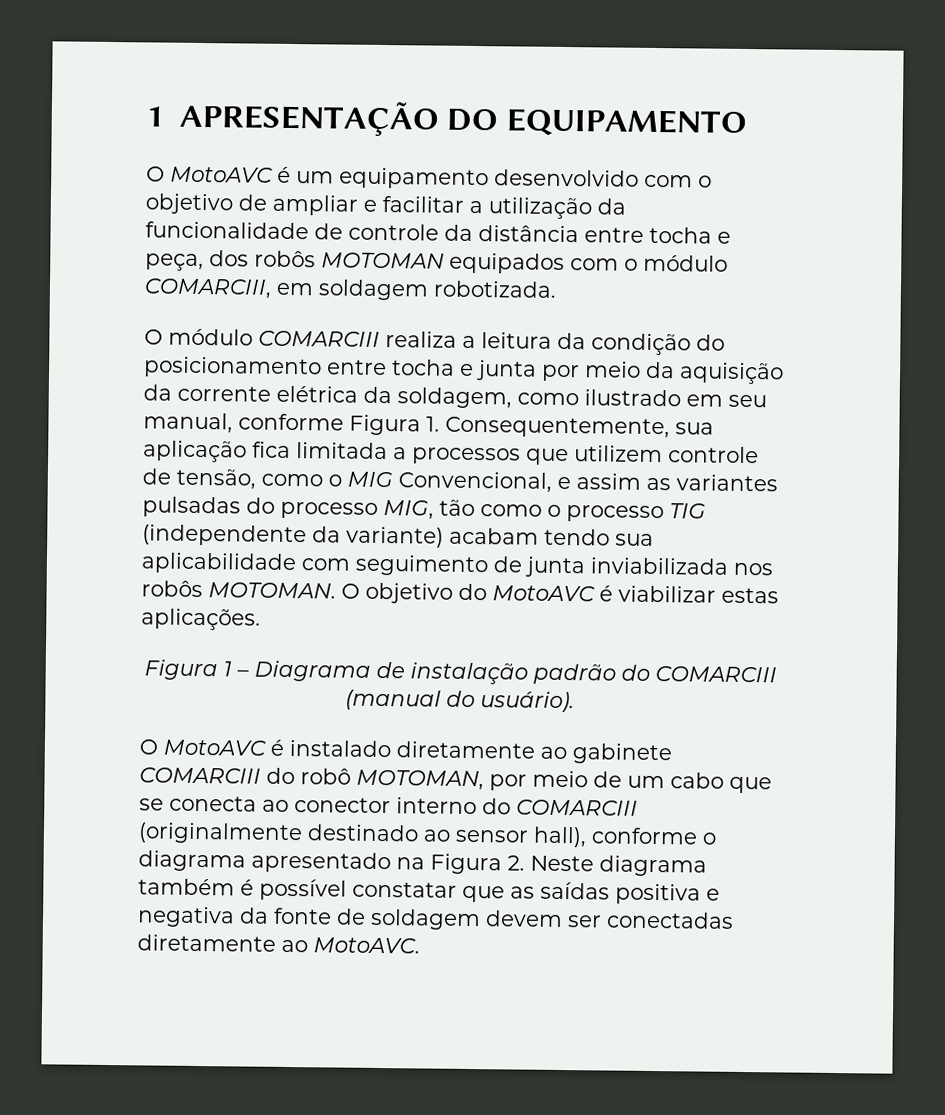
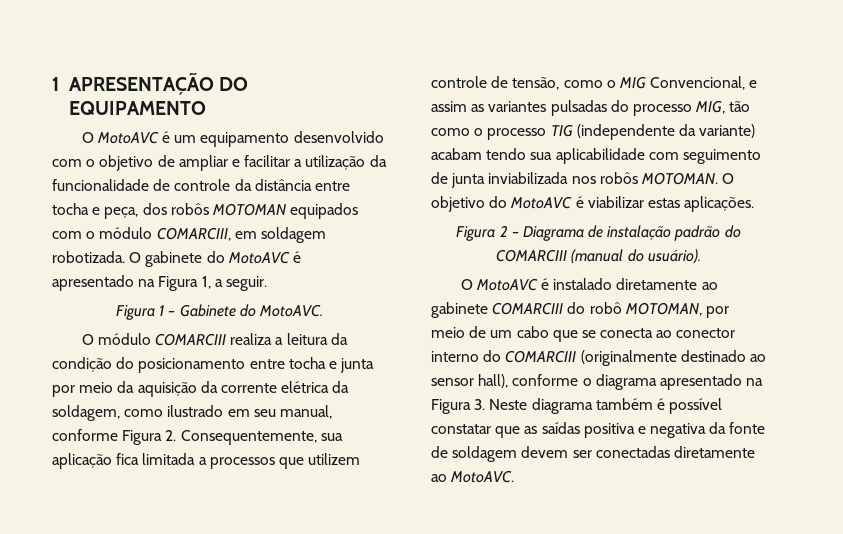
+ O gabinete do MotoAVC é apresentado na Figura 1, a seguir.
+ Figura 1 – Gabinete do MotoAVC.
- O módulo COMARCIII realiza a leitura da condição do posicionamento entre tocha e junta por meio da aquisição da corrente elétrica da soldagem, como ilustrado em seu manual, conforme Figura 1. Consequentemente, sua aplicação fica limitada a processos que utilizem controle de tensão, como o MIG Convencional, e assim as variantes pulsadas do processo MIG, tão como o processo TIG (independente da variante) acabam tendo sua aplicabilidade com seguimento de junta inviabilizada nos robôs MOTOMAN.
+ O módulo COMARCIII realiza a leitura da condição do posicionamento entre tocha e junta por meio da aquisição da corrente elétrica da soldagem, como ilustrado em seu manual, conforme Figura 2. Consequentemente, sua aplicação fica limitada a processos que utilizem controle de tensão, como o MIG Convencional, e assim as variantes pulsadas do processo MIG, tão como o processo TIG (independente da variante) acabam tendo sua aplicabilidade com seguimento de junta inviabilizada nos robôs MOTOMAN.
- Figura 1 – Diagrama de instalação padrão do COMARCIII (manual do usuário).
+ Figura 2 – Diagrama de instalação padrão do COMARCIII (manual do usuário).
- O MotoAVC é instalado diretamente ao gabinete COMARCIII do robô MOTOMAN, por meio de um cabo que se conecta ao conector interno do COMARCIII (originalmente destinado ao sensor hall), conforme o diagrama apresentado na Figura 2. Neste diagrama também é possível constatar que as saídas positiva e negativa da fonte de soldagem devem ser conectadas diretamente ao MotoAVC.
+ O MotoAVC é instalado diretamente ao gabinete COMARCIII do robô MOTOMAN, por meio de um cabo que se conecta ao conector interno do COMARCIII (originalmente destinado ao sensor hall), conforme o diagrama apresentado na Figura 3. Neste diagrama também é possível constatar que as saídas positiva e negativa da fonte de soldagem devem ser conectadas diretamente ao MotoAVC.

